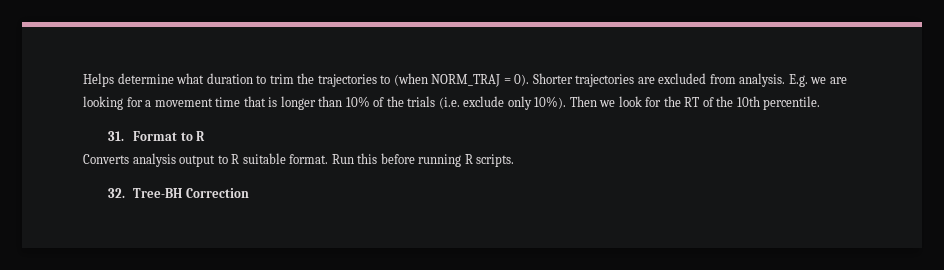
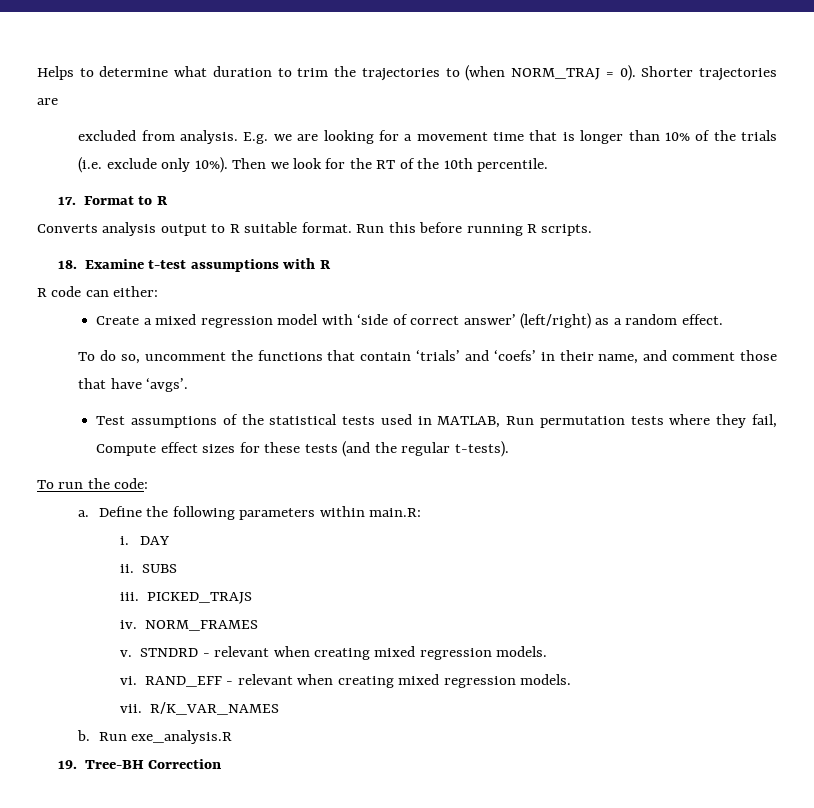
- Helps determine what duration to trim the trajectories to (when NORM_TRAJ = 0).
+ Helps to determine what duration to trim the trajectories to (when NORM_TRAJ = 0).
- Shorter trajectories are excluded from analysis.
+ Shorter trajectories are
+ excluded from analysis.
- 31. Format to R
+ 17. Format to R
- 32. Tree-BH Correction
+ 18. Examine t-test assumptions with R
+ R code can either:
+ Create a mixed regression model with ‘side of correct answer’ (left/right) as a random effect.
+ To do so, uncomment the functions that contain ‘trials’ and ‘coefs’ in their name, and comment those that have ‘avgs’.
+ Test assumptions of the statistical tests used in MATLAB, Run permutation tests where they fail, Compute effect sizes for these tests (and the regular t-tests).
+ To run the code:
+ a. Define the following parameters within main.R:
+ i. DAY
+ ii. SUBS
+ iii. PICKED_TRAJS
+ iv. NORM_FRAMES
+ v. STNDRD - relevant when creating mixed regression models.
+ vi. RAND_EFF - relevant when creating mixed regression models.
+ vii. R/K_VAR_NAMES
+ b. Run exe_analysis.R
+ 19. Tree-BH Correction

